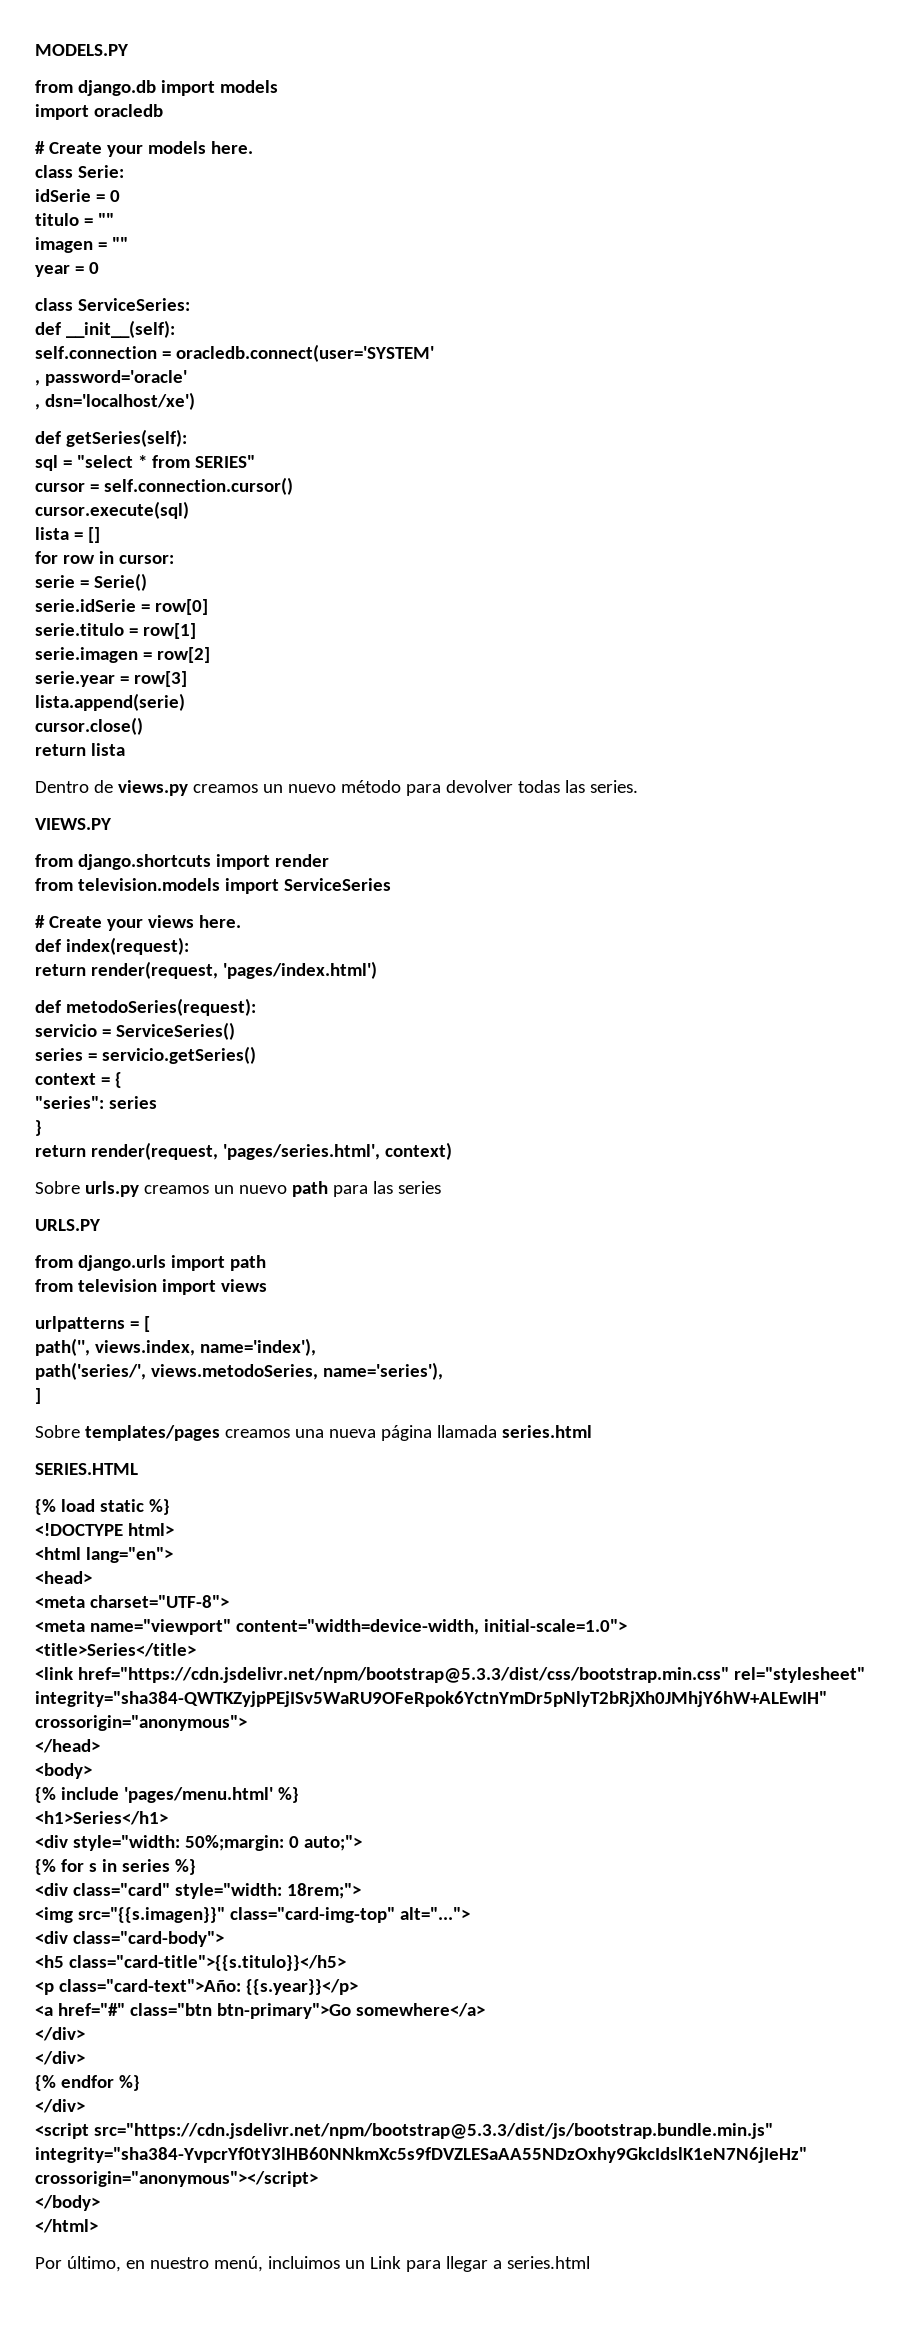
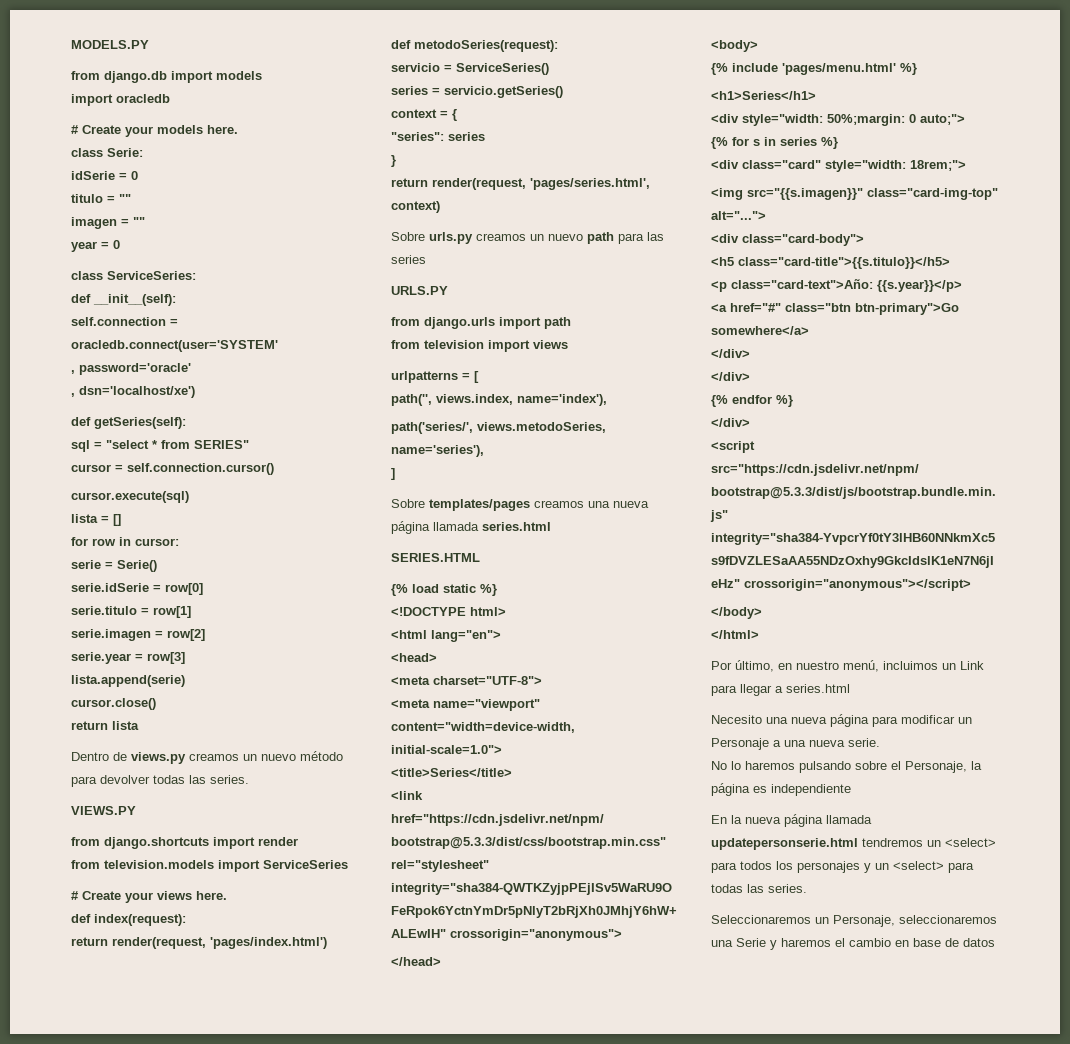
+ Necesito una nueva página para modificar un Personaje a una nueva serie.
+ No lo haremos pulsando sobre el Personaje, la página es independiente
+ En la nueva página llamada updatepersonserie.html tendremos un <select> para todos los personajes y un <select> para todas las series.
+ Seleccionaremos un Personaje, seleccionaremos una Serie y haremos el cambio en base de datos

